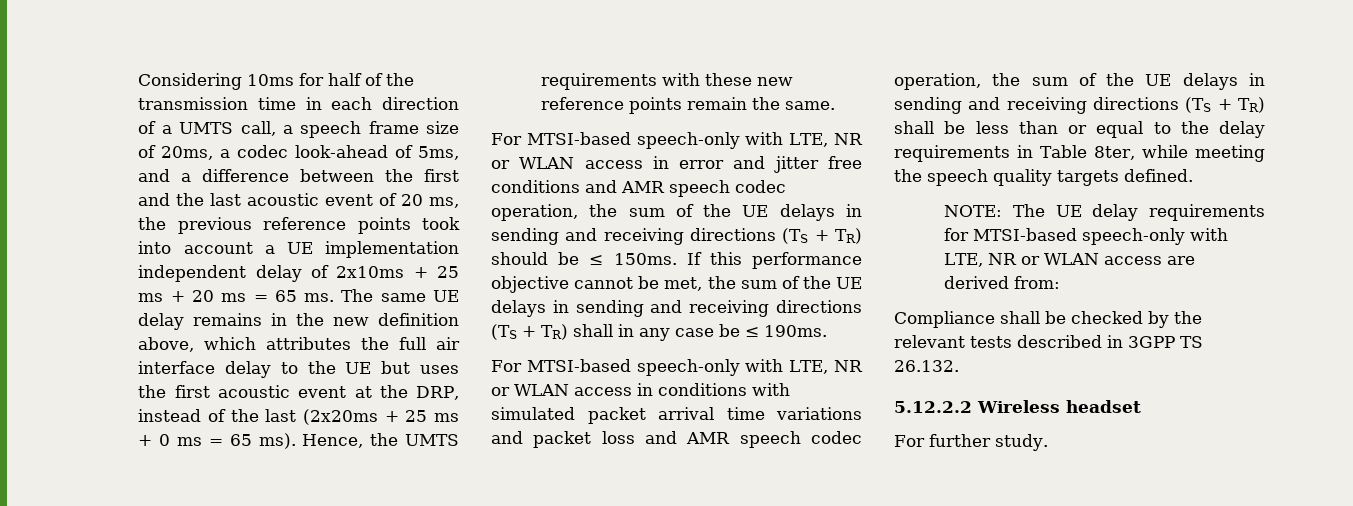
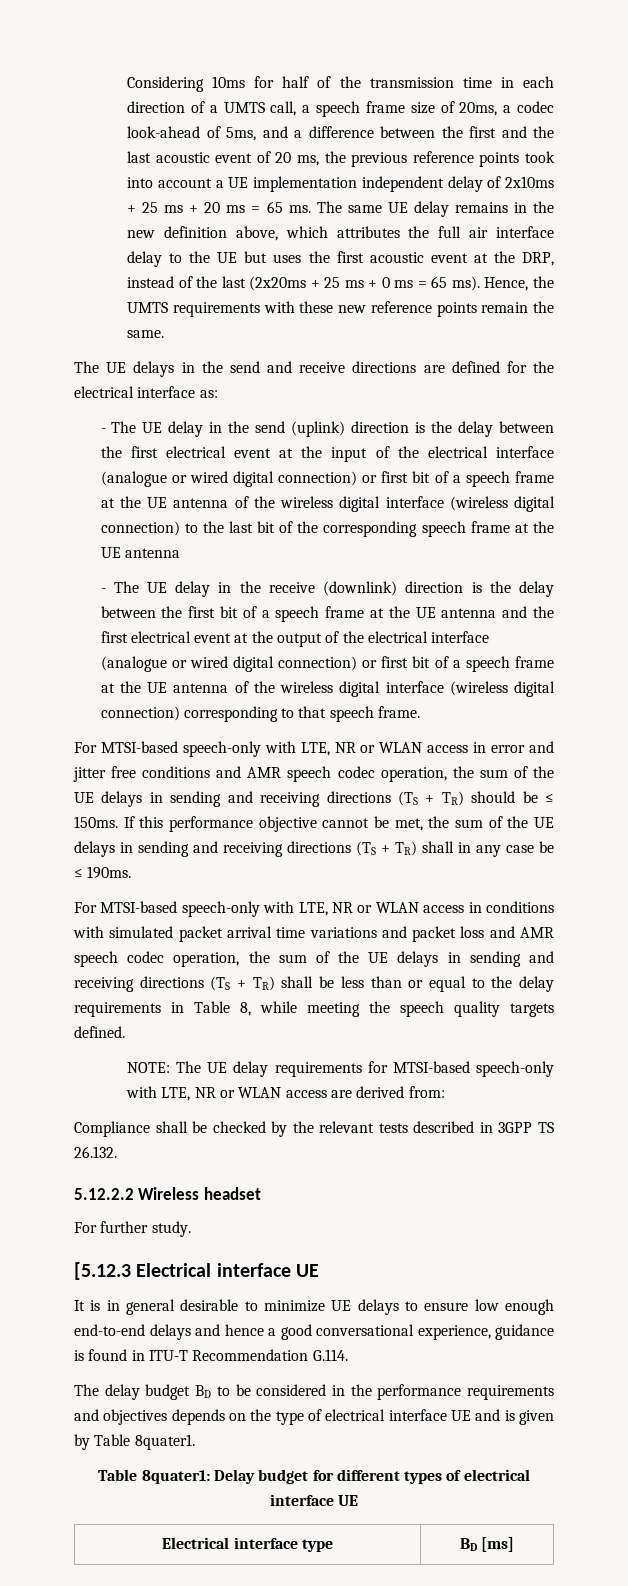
+ The UE delays in the send and receive directions are defined for the electrical interface as:
+ - The UE delay in the send (uplink) direction is the delay between the first electrical event at the input of the electrical interface (analogue or wired digital connection) or first bit of a speech frame at the UE antenna of the wireless digital interface (wireless digital connection) to the last bit of the corresponding speech frame at the UE antenna
+ - The UE delay in the receive (downlink) direction is the delay between the first bit of a speech frame at the UE antenna and the first electrical event at the output of the electrical interface (analogue or wired digital connection) or first bit of a speech frame at the UE antenna of the wireless digital interface (wireless digital connection) corresponding to that speech frame.
- For MTSI-based speech-only with LTE, NR or WLAN access in conditions with simulated packet arrival time variations and packet loss and AMR speech codec operation, the sum of the UE delays in sending and receiving directions (TS + TR) shall be less than or equal to the delay requirements in Table 8ter, while meeting the speech quality targets defined.
+ For MTSI-based speech-only with LTE, NR or WLAN access in conditions with simulated packet arrival time variations and packet loss and AMR speech codec operation, the sum of the UE delays in sending and receiving directions (TS + TR) shall be less than or equal to the delay requirements in Table 8, while meeting the speech quality targets defined.
+ [5.12.3 Electrical interface UE
+ It is in general desirable to minimize UE delays to ensure low enough end-to-end delays and hence a good conversational experience, guidance is found in ITU-T Recommendation G.114.
+ The delay budget BD to be considered in the performance requirements and objectives depends on the type of electrical interface UE and is given by Table 8quater1.
+ Table 8quater1: Delay budget for different types of electrical interface UE
+ Electrical interface type | BD [ms]

